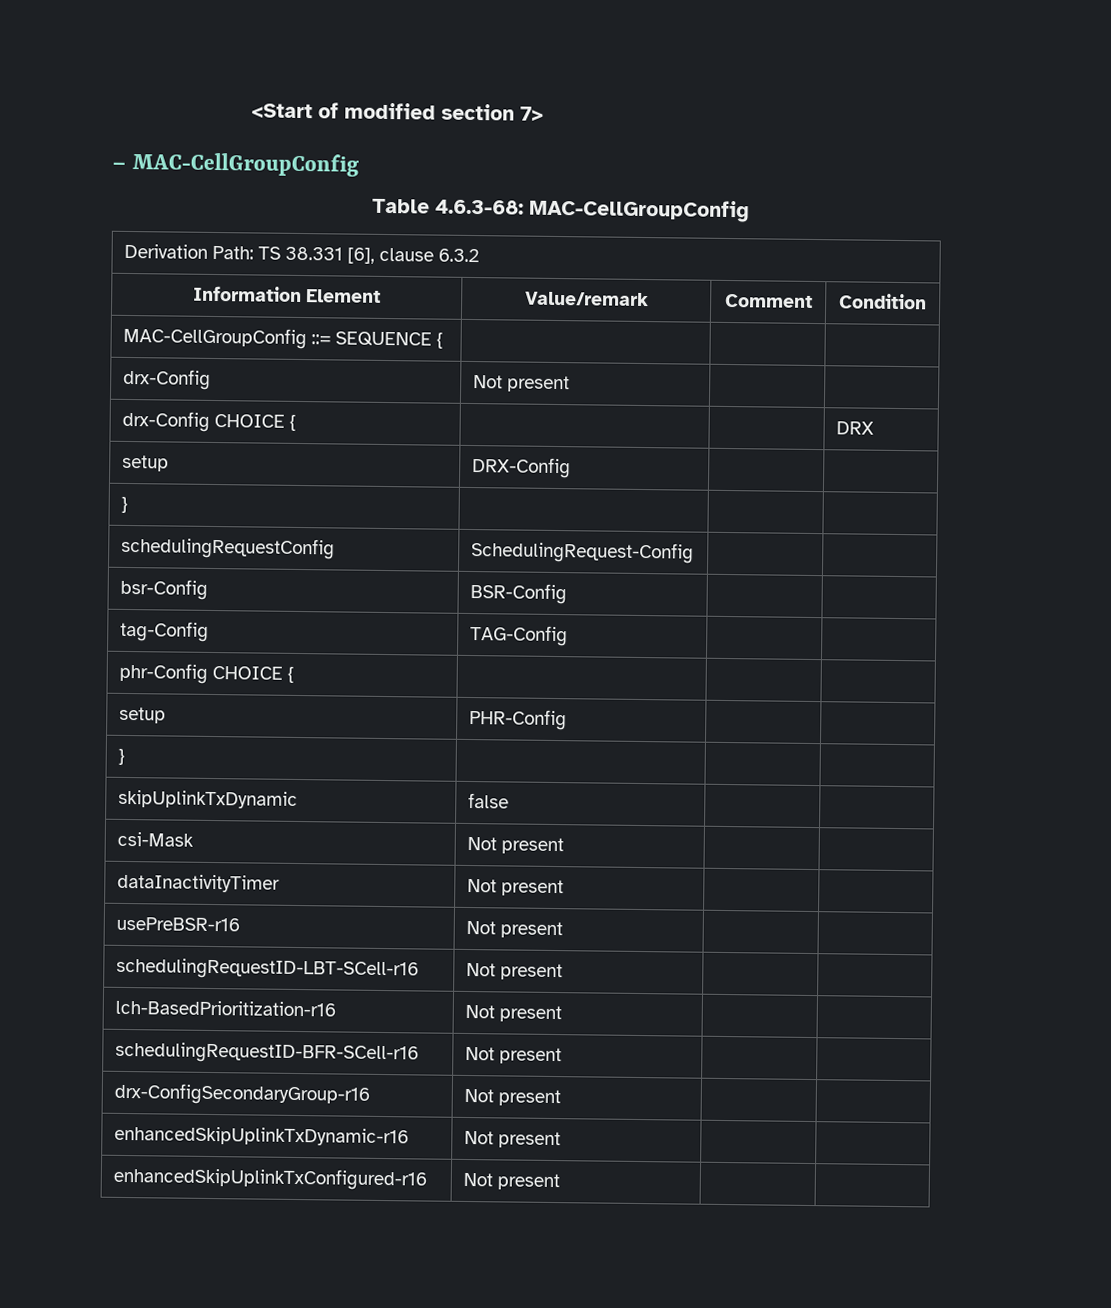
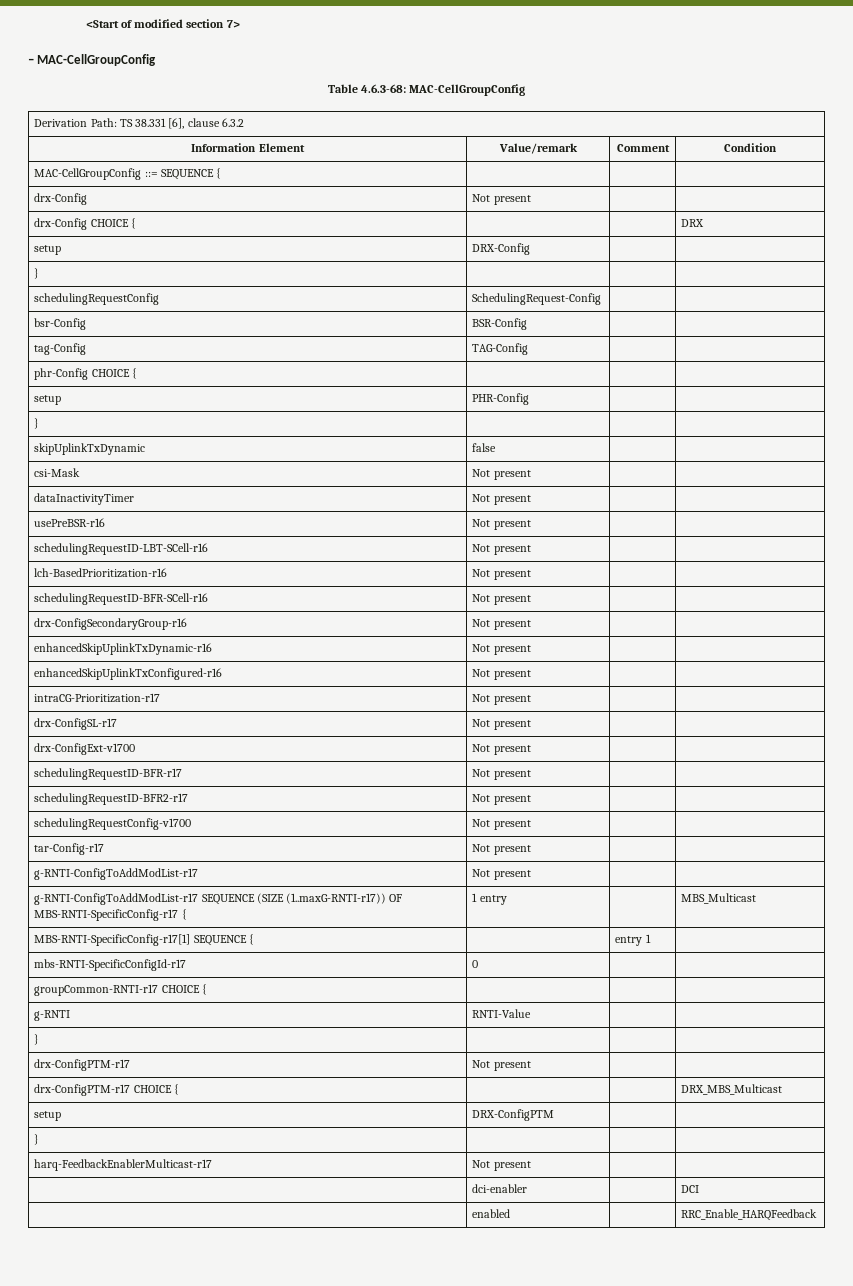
+ intraCG-Prioritization-r17 | Not present | |
+ drx-ConfigSL-r17 | Not present | |
+ drx-ConfigExt-v1700 | Not present | |
+ schedulingRequestID-BFR-r17 | Not present | |
+ schedulingRequestID-BFR2-r17 | Not present | |
+ schedulingRequestConfig-v1700 | Not present | |
+ tar-Config-r17 | Not present | |
+ g-RNTI-ConfigToAddModList-r17 | Not present | |
+ g-RNTI-ConfigToAddModList-r17 SEQUENCE (SIZE (1..maxG-RNTI-r17)) OF MBS-RNTI-SpecificConfig-r17 { | 1 entry | | MBS_Multicast
+ MBS-RNTI-SpecificConfig-r17[1] SEQUENCE { | | entry 1 |
+ mbs-RNTI-SpecificConfigId-r17 | 0 | |
+ groupCommon-RNTI-r17 CHOICE { | | |
+ g-RNTI | RNTI-Value | |
+ } | | |
+ drx-ConfigPTM-r17 | Not present | |
+ drx-ConfigPTM-r17 CHOICE { | | | DRX_MBS_Multicast
+ setup | DRX-ConfigPTM | |
+ } | | |
+ harq-FeedbackEnablerMulticast-r17 | Not present | |
+ | dci-enabler | | DCI
+ | enabled | | RRC_Enable_HARQFeedback

